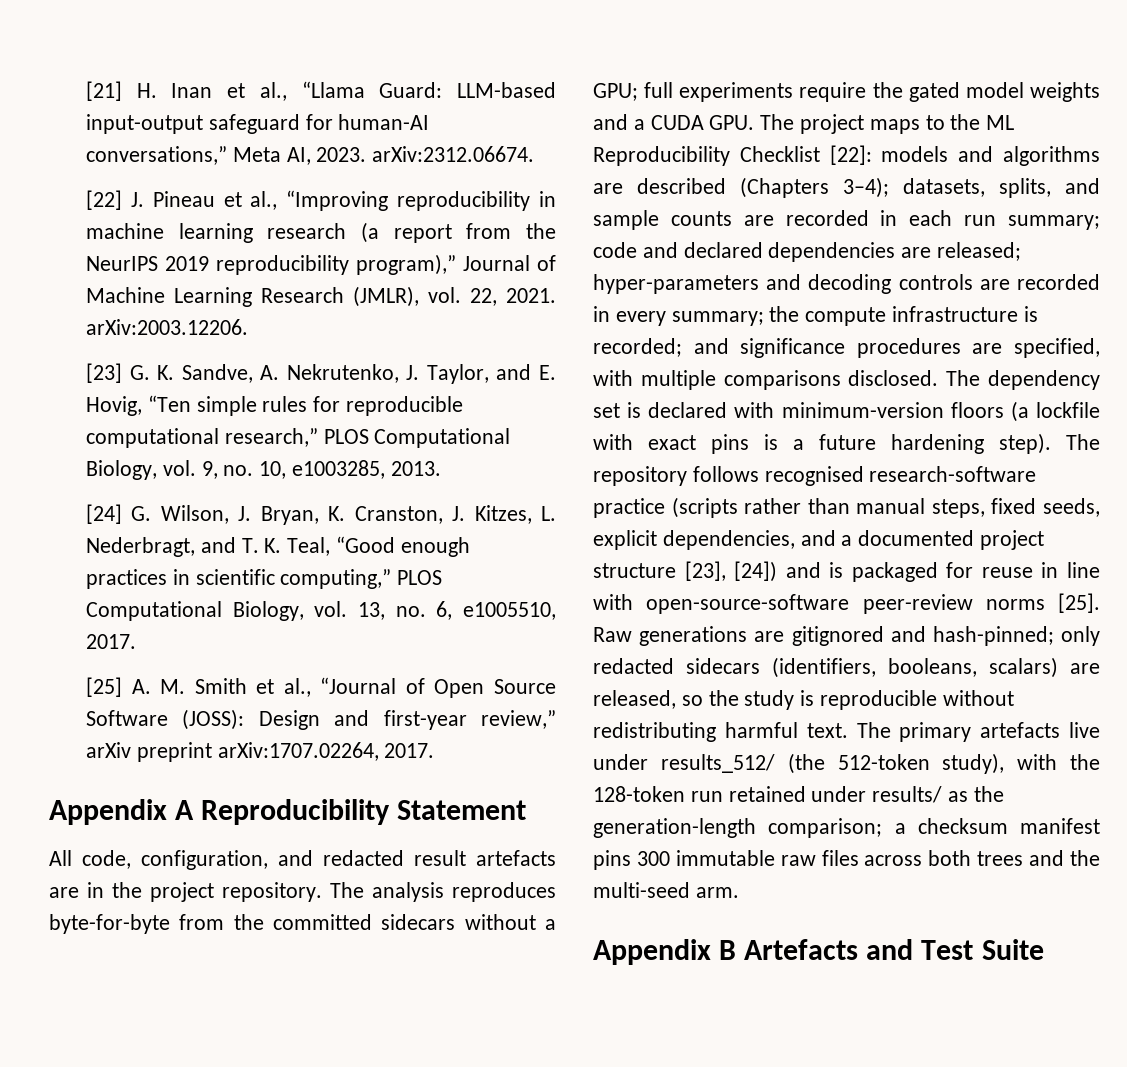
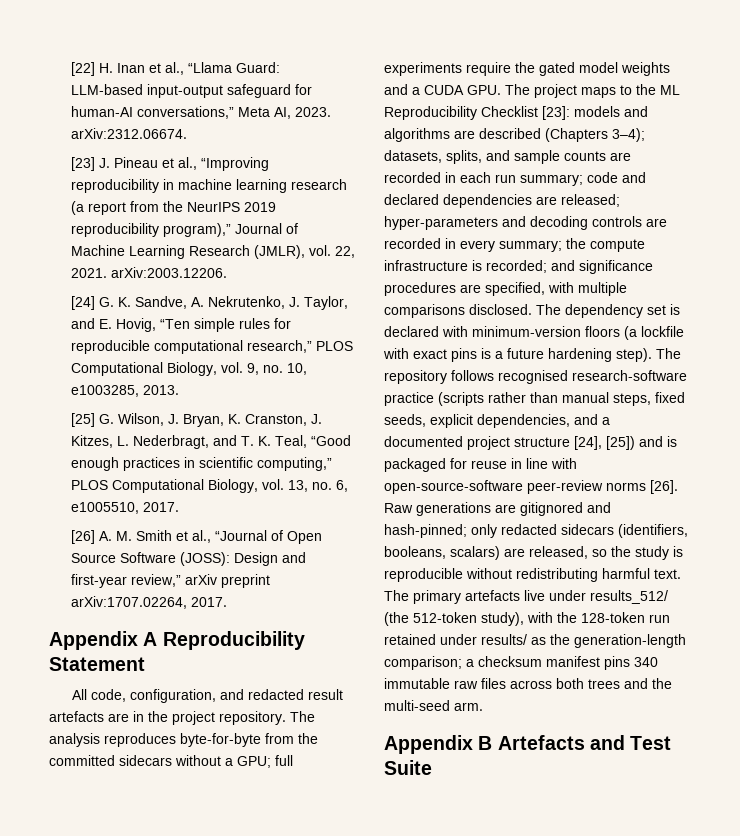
- [21] H. Inan et al., “Llama Guard: LLM-based input-output safeguard for human-AI conversations,” Meta AI, 2023. arXiv:2312.06674.
+ [22] H. Inan et al., “Llama Guard: LLM-based input-output safeguard for human-AI conversations,” Meta AI, 2023. arXiv:2312.06674.
- [22] J. Pineau et al., “Improving reproducibility in machine learning research (a report from the NeurIPS 2019 reproducibility program),” Journal of Machine Learning Research (JMLR), vol. 22, 2021. arXiv:2003.12206.
+ [23] J. Pineau et al., “Improving reproducibility in machine learning research (a report from the NeurIPS 2019 reproducibility program),” Journal of Machine Learning Research (JMLR), vol. 22, 2021. arXiv:2003.12206.
- [23] G. K. Sandve, A. Nekrutenko, J. Taylor, and E. Hovig, “Ten simple rules for reproducible computational research,” PLOS Computational Biology, vol. 9, no. 10, e1003285, 2013.
+ [24] G. K. Sandve, A. Nekrutenko, J. Taylor, and E. Hovig, “Ten simple rules for reproducible computational research,” PLOS Computational Biology, vol. 9, no. 10, e1003285, 2013.
- [24] G. Wilson, J. Bryan, K. Cranston, J. Kitzes, L. Nederbragt, and T. K. Teal, “Good enough practices in scientific computing,” PLOS Computational Biology, vol. 13, no. 6, e1005510, 2017.
+ [25] G. Wilson, J. Bryan, K. Cranston, J. Kitzes, L. Nederbragt, and T. K. Teal, “Good enough practices in scientific computing,” PLOS Computational Biology, vol. 13, no. 6, e1005510, 2017.
- [25] A. M. Smith et al., “Journal of Open Source Software (JOSS): Design and first-year review,” arXiv preprint arXiv:1707.02264, 2017.
+ [26] A. M. Smith et al., “Journal of Open Source Software (JOSS): Design and first-year review,” arXiv preprint arXiv:1707.02264, 2017.
- full experiments require the gated model weights and a CUDA GPU. The project maps to the ML Reproducibility Checklist [22]:
+ full experiments require the gated model weights and a CUDA GPU. The project maps to the ML Reproducibility Checklist [23]:
- The repository follows recognised research-software practice (scripts rather than manual steps, fixed seeds, explicit dependencies, and a documented project structure [23], [24]) and is packaged for reuse in line with open-source-software peer-review norms [25].
+ The repository follows recognised research-software practice (scripts rather than manual steps, fixed seeds, explicit dependencies, and a documented project structure [24], [25]) and is packaged for reuse in line with open-source-software peer-review norms [26].
- The primary artefacts live under results_512/ (the 512-token study), with the 128-token run retained under results/ as the generation-length comparison; a checksum manifest pins 300 immutable raw files across both trees and the multi-seed arm.
+ The primary artefacts live under results_512/ (the 512-token study), with the 128-token run retained under results/ as the generation-length comparison; a checksum manifest pins 340 immutable raw files across both trees and the multi-seed arm.

